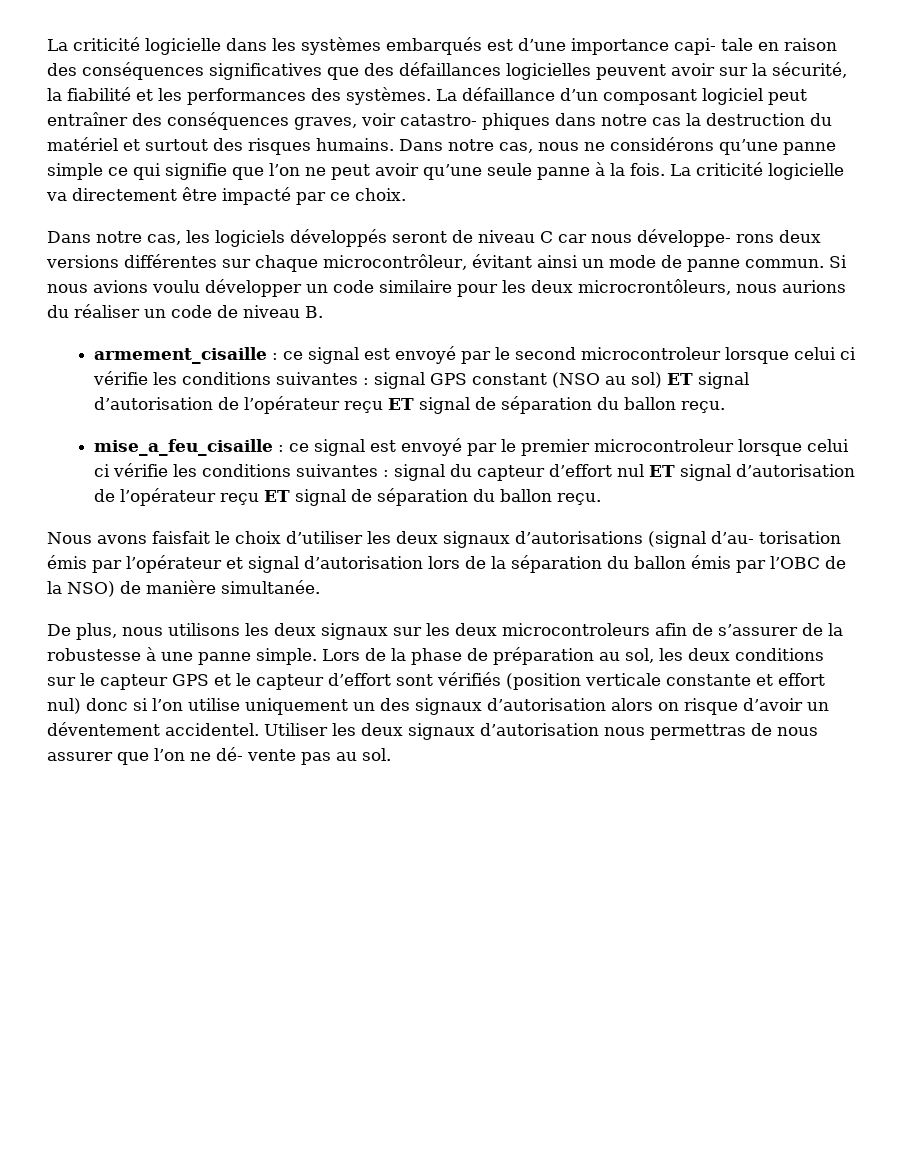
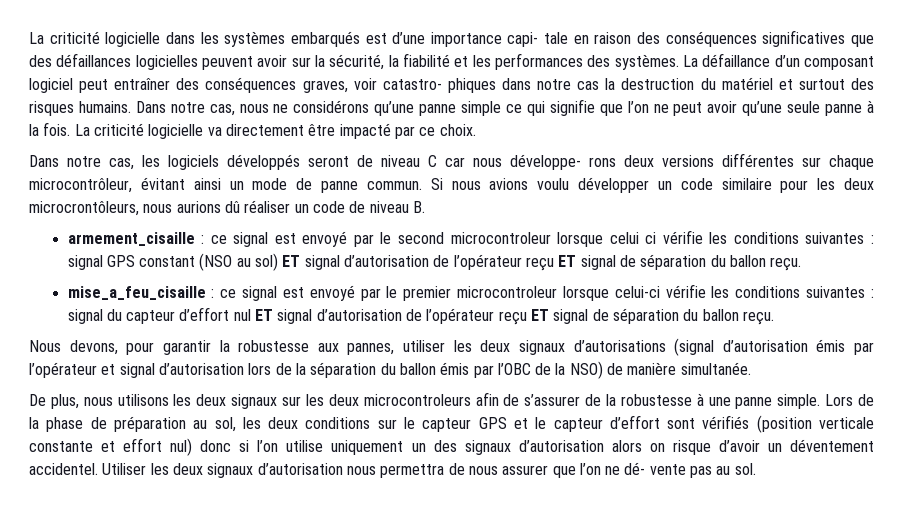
- Si nous avions voulu développer un code similaire pour les deux microcrontôleurs, nous aurions du réaliser un code de niveau B.
+ Si nous avions voulu développer un code similaire pour les deux microcrontôleurs, nous aurions dû réaliser un code de niveau B.
- mise_a_feu_cisaille : ce signal est envoyé par le premier microcontroleur lorsque celui ci vérifie les conditions suivantes : signal du capteur d’effort nul ET signal d’autorisation de l’opérateur reçu ET signal de séparation du ballon reçu.
+ mise_a_feu_cisaille : ce signal est envoyé par le premier microcontroleur lorsque celui-ci vérifie les conditions suivantes : signal du capteur d’effort nul ET signal d’autorisation de l’opérateur reçu ET signal de séparation du ballon reçu.
- Nous avons faisfait le choix d’utiliser les deux signaux d’autorisations (signal d’au- torisation émis par l’opérateur et signal d’autorisation lors de la séparation du ballon émis par l’OBC de la NSO) de manière simultanée.
+ Nous devons, pour garantir la robustesse aux pannes, utiliser les deux signaux d’autorisations (signal d’autorisation émis par l’opérateur et signal d’autorisation lors de la séparation du ballon émis par l’OBC de la NSO) de manière simultanée.
- Utiliser les deux signaux d’autorisation nous permettras de nous assurer que l’on ne dé- vente pas au sol.
+ Utiliser les deux signaux d’autorisation nous permettra de nous assurer que l’on ne dé- vente pas au sol.

